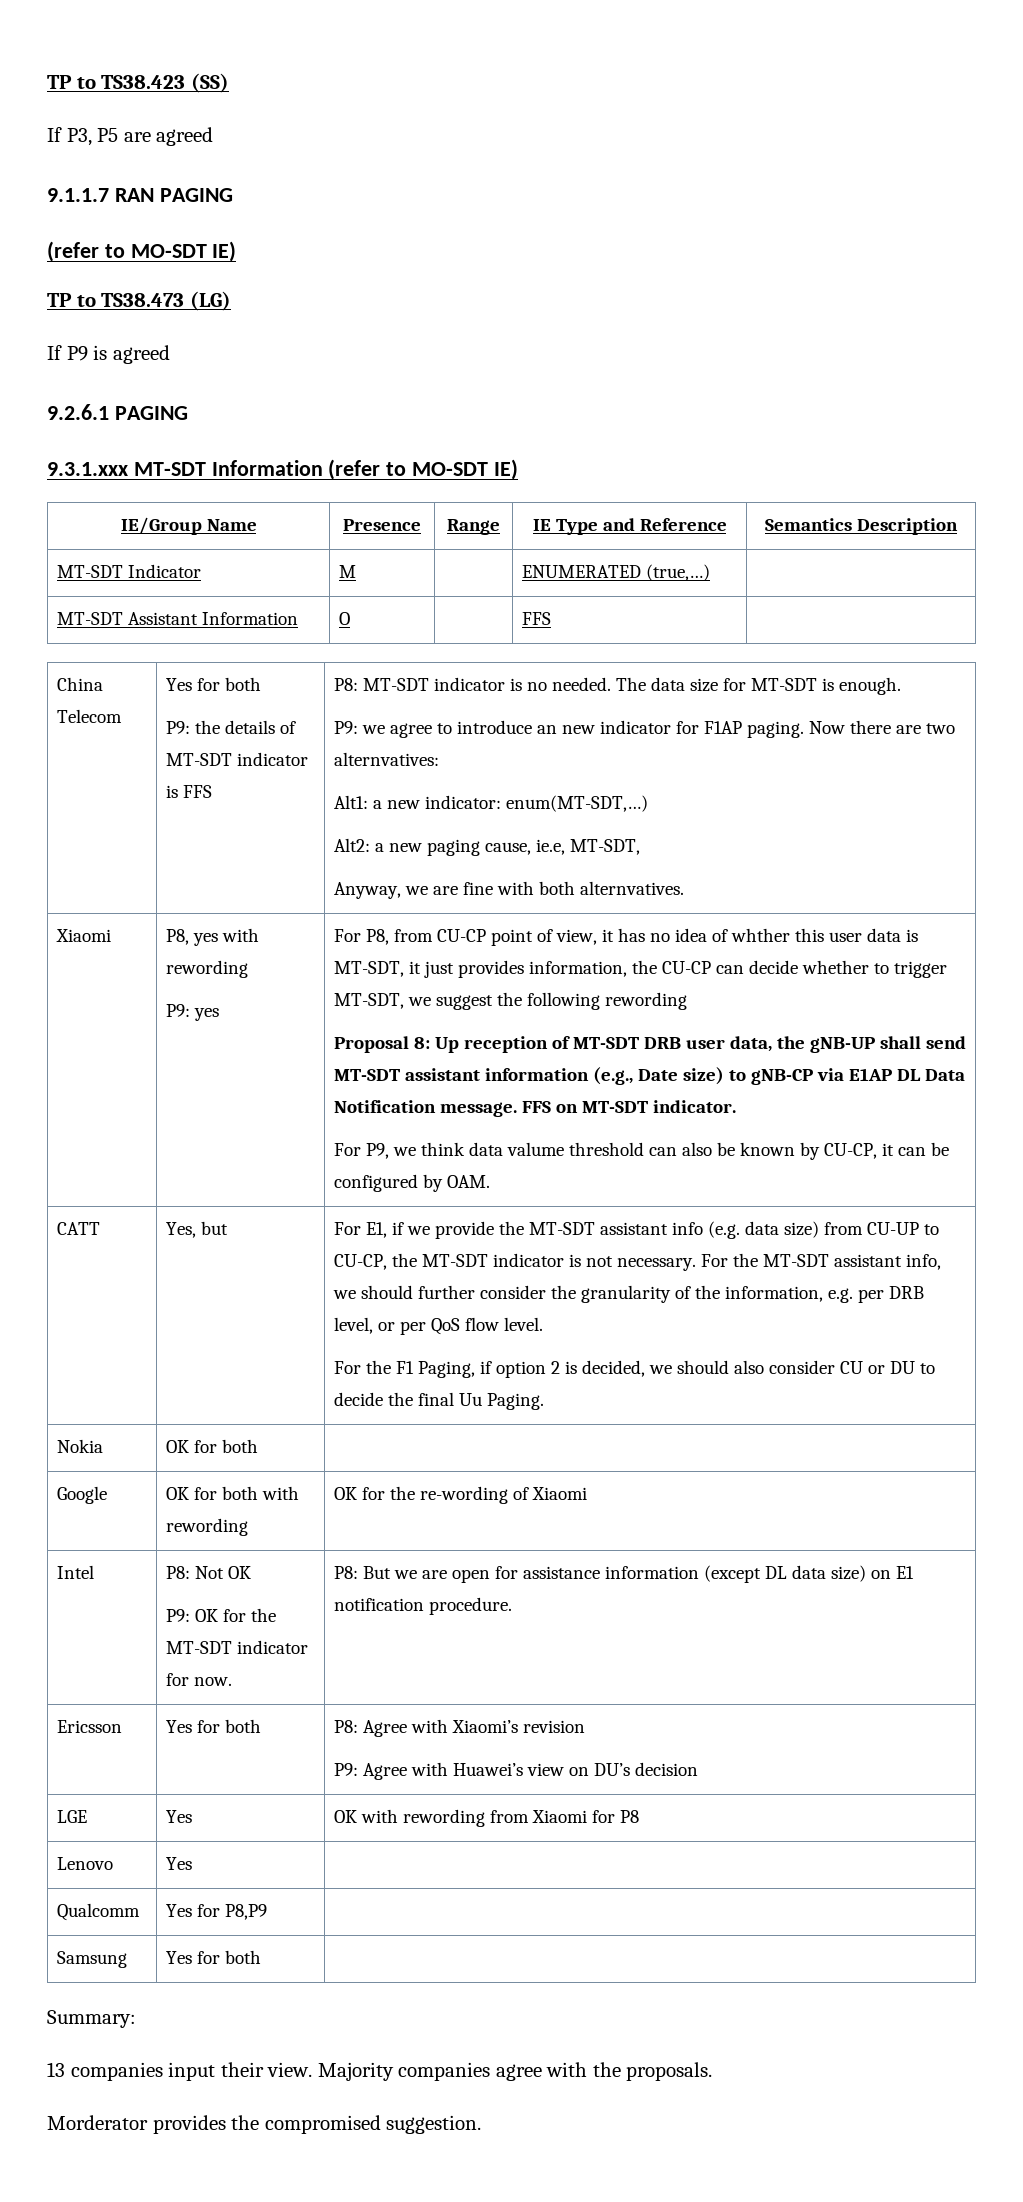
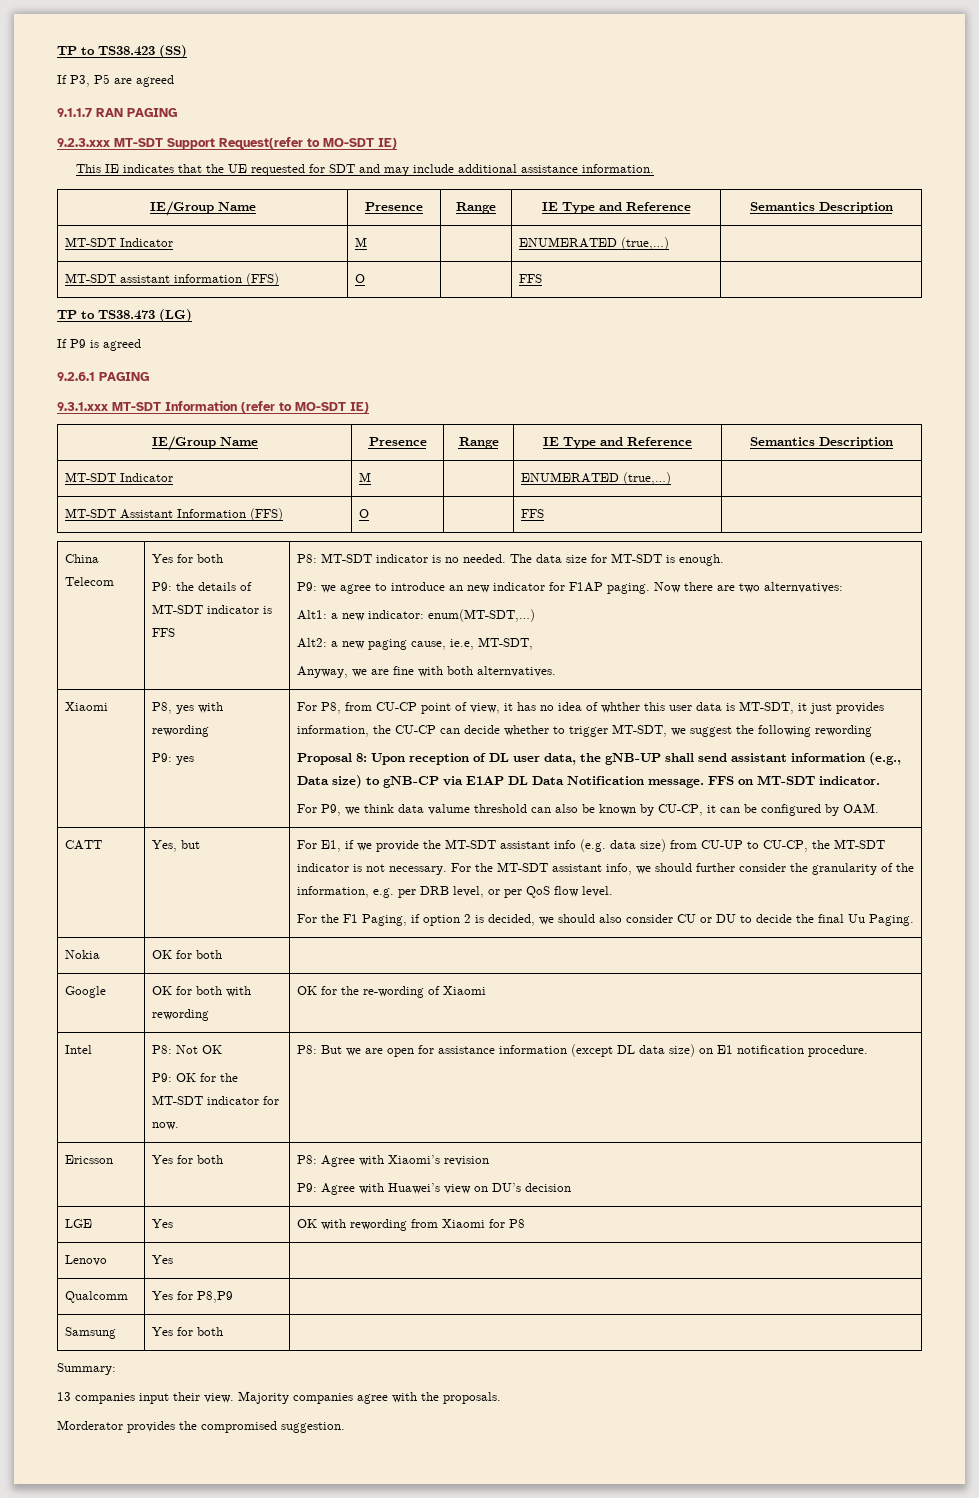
  9.1.1.7 RAN PAGING
- (refer to MO-SDT IE)
+ 9.2.3.xxx MT-SDT Support Request(refer to MO-SDT IE)
+ This IE indicates that the UE requested for SDT and may include additional assistance information.
+ IE/Group Name | Presence | Range | IE Type and Reference | Semantics Description
+ MT-SDT Indicator | M | | ENUMERATED (true,…) |
+ MT-SDT assistant information (FFS) | O | | FFS |
- MT-SDT Assistant Information | O | | FFS |
+ MT-SDT Assistant Information (FFS) | O | | FFS |
- Proposal 8: Up reception of MT-SDT DRB user data, the gNB-UP shall send MT-SDT assistant information (e.g., Date size) to gNB-CP via E1AP DL Data Notification message.
+ Proposal 8: Upon reception of DL user data, the gNB-UP shall send assistant information (e.g., Data size) to gNB-CP via E1AP DL Data Notification message.

